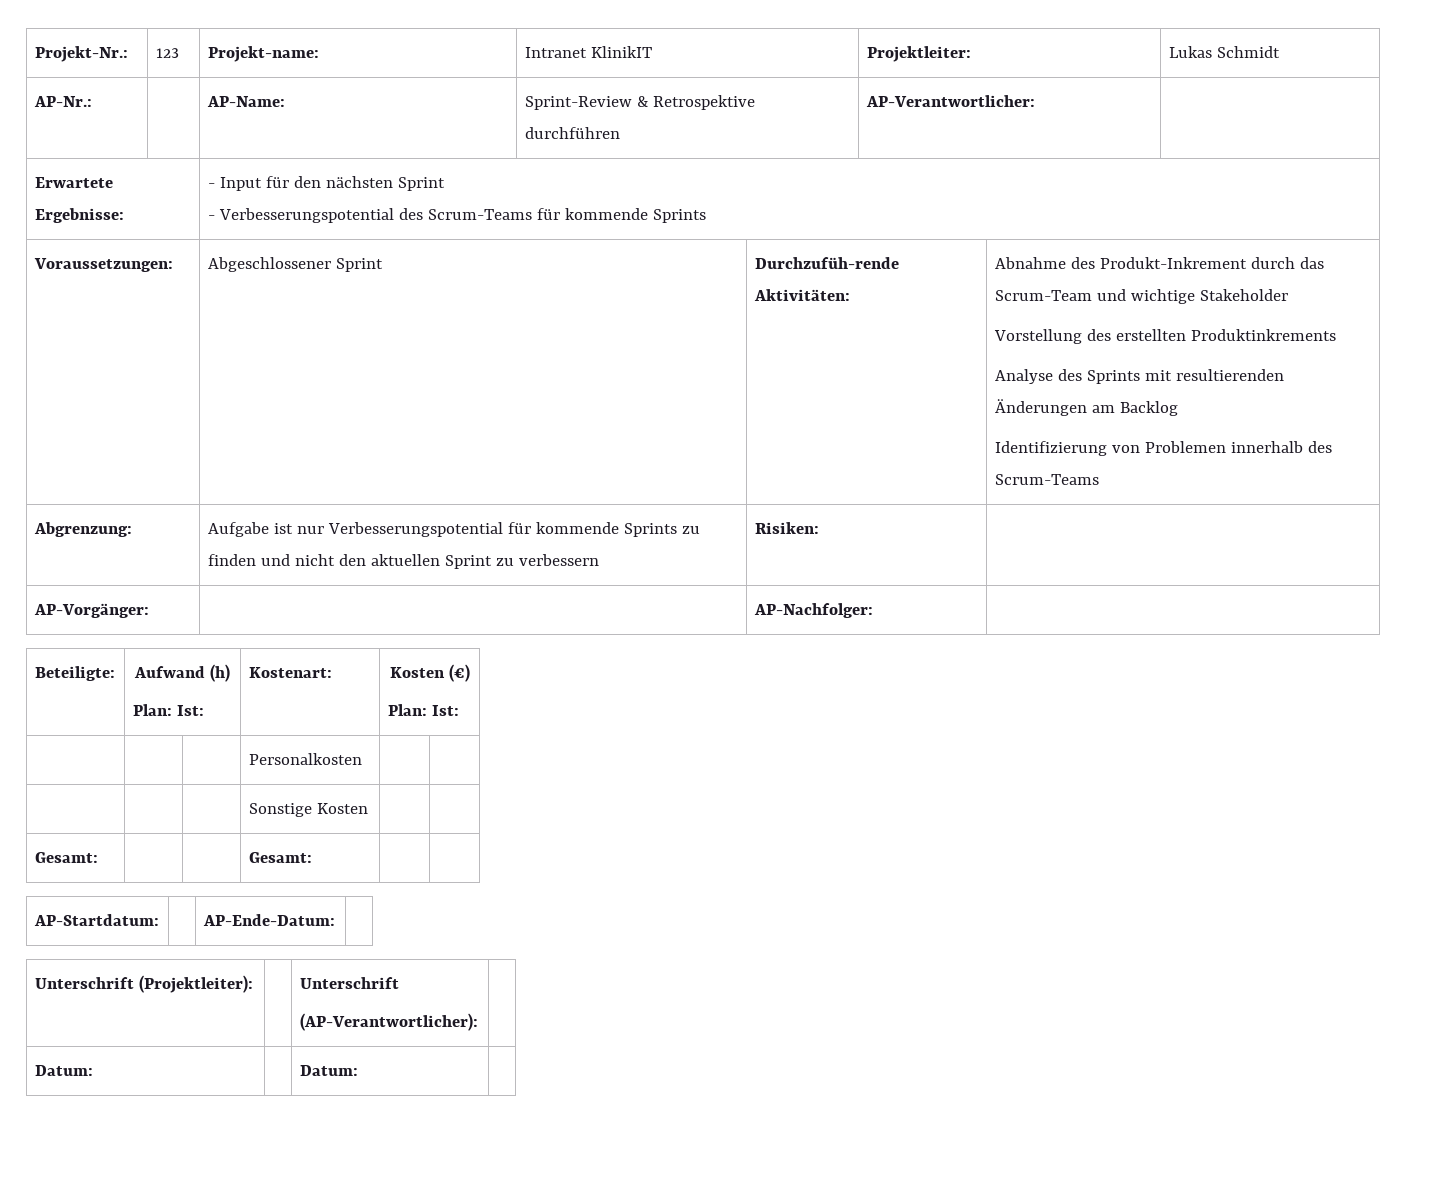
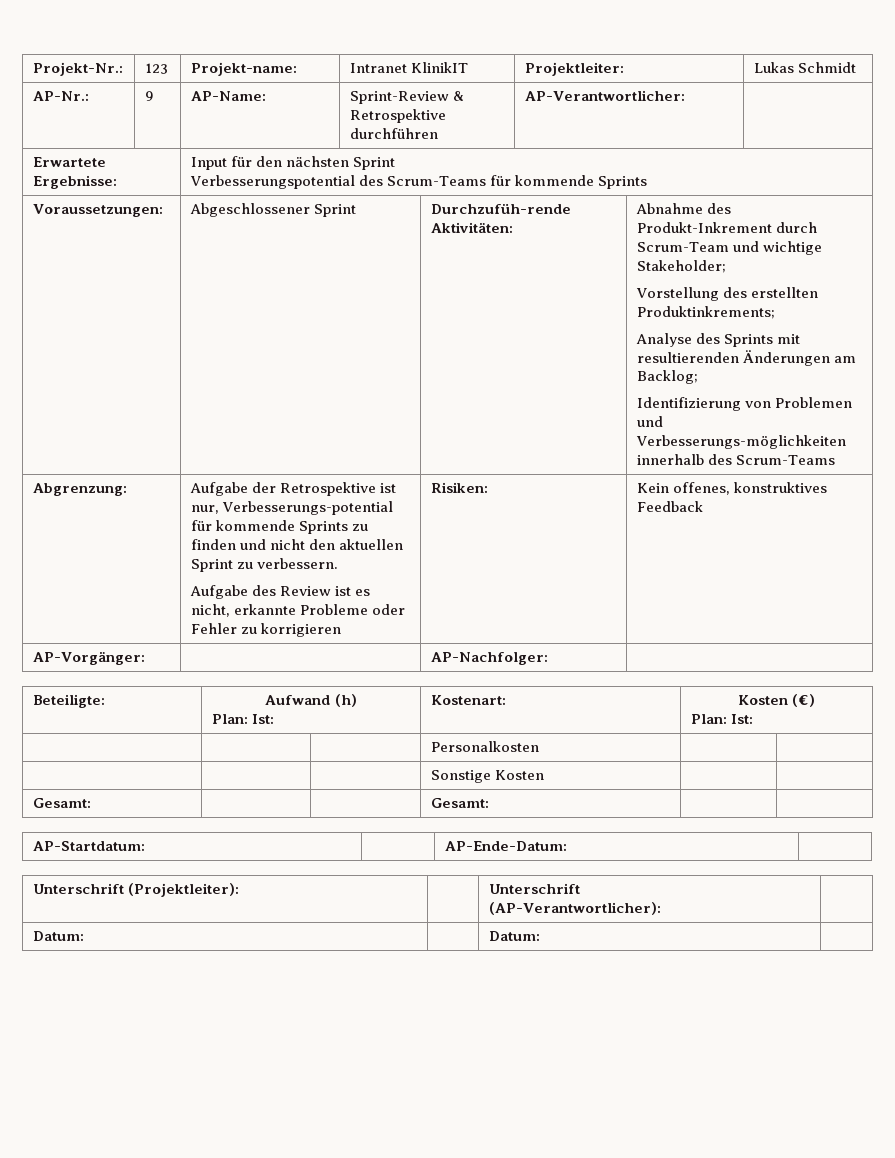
- AP-Nr.: | | AP-Name: | Sprint-Review & Retrospektive durchführen | AP-Verantwortlicher: |
+ AP-Nr.: | 9 | AP-Name: | Sprint-Review & Retrospektive durchführen | AP-Verantwortlicher: |
- Erwartete Ergebnisse: | - Input für den nächsten Sprint
- - Verbesserungspotential des Scrum-Teams für kommende Sprints
+ Erwartete Ergebnisse: | Input für den nächsten Sprint
+ Verbesserungspotential des Scrum-Teams für kommende Sprints
- Voraussetzungen: | Abgeschlossener Sprint | Durchzufüh-rende Aktivitäten: | Abnahme des Produkt-Inkrement durch das Scrum-Team und wichtige Stakeholder
- Vorstellung des erstellten Produktinkrements
- Analyse des Sprints mit resultierenden Änderungen am Backlog
- Identifizierung von Problemen innerhalb des Scrum-Teams
+ Voraussetzungen: | Abgeschlossener Sprint | Durchzufüh-rende Aktivitäten: | Abnahme des Produkt-Inkrement durch Scrum-Team und wichtige Stakeholder;
+ Vorstellung des erstellten Produktinkrements;
+ Analyse des Sprints mit resultierenden Änderungen am Backlog;
+ Identifizierung von Problemen und Verbesserungs-möglichkeiten innerhalb des Scrum-Teams
- Abgrenzung: | Aufgabe ist nur Verbesserungspotential für kommende Sprints zu finden und nicht den aktuellen Sprint zu verbessern | Risiken: |
+ Abgrenzung: | Aufgabe der Retrospektive ist nur, Verbesserungs-potential für kommende Sprints zu finden und nicht den aktuellen Sprint zu verbessern.
+ Aufgabe des Review ist es nicht, erkannte Probleme oder Fehler zu korrigieren | Risiken: | Kein offenes, konstruktives Feedback

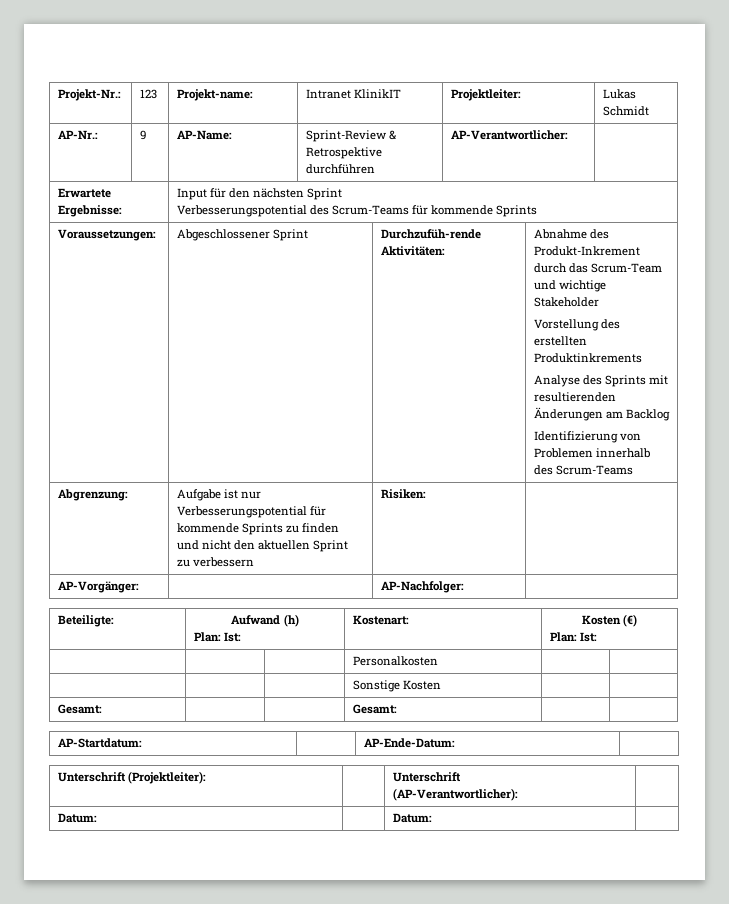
- Voraussetzungen: | Abgeschlossener Sprint | Durchzufüh-rende Aktivitäten: | Abnahme des Produkt-Inkrement durch Scrum-Team und wichtige Stakeholder;
- Vorstellung des erstellten Produktinkrements;
- Analyse des Sprints mit resultierenden Änderungen am Backlog;
- Identifizierung von Problemen und Verbesserungs-möglichkeiten innerhalb des Scrum-Teams
+ Voraussetzungen: | Abgeschlossener Sprint | Durchzufüh-rende Aktivitäten: | Abnahme des Produkt-Inkrement durch das Scrum-Team und wichtige Stakeholder
+ Vorstellung des erstellten Produktinkrements
+ Analyse des Sprints mit resultierenden Änderungen am Backlog
+ Identifizierung von Problemen innerhalb des Scrum-Teams
- Abgrenzung: | Aufgabe der Retrospektive ist nur, Verbesserungs-potential für kommende Sprints zu finden und nicht den aktuellen Sprint zu verbessern.
- Aufgabe des Review ist es nicht, erkannte Probleme oder Fehler zu korrigieren | Risiken: | Kein offenes, konstruktives Feedback
+ Abgrenzung: | Aufgabe ist nur Verbesserungspotential für kommende Sprints zu finden und nicht den aktuellen Sprint zu verbessern | Risiken: |

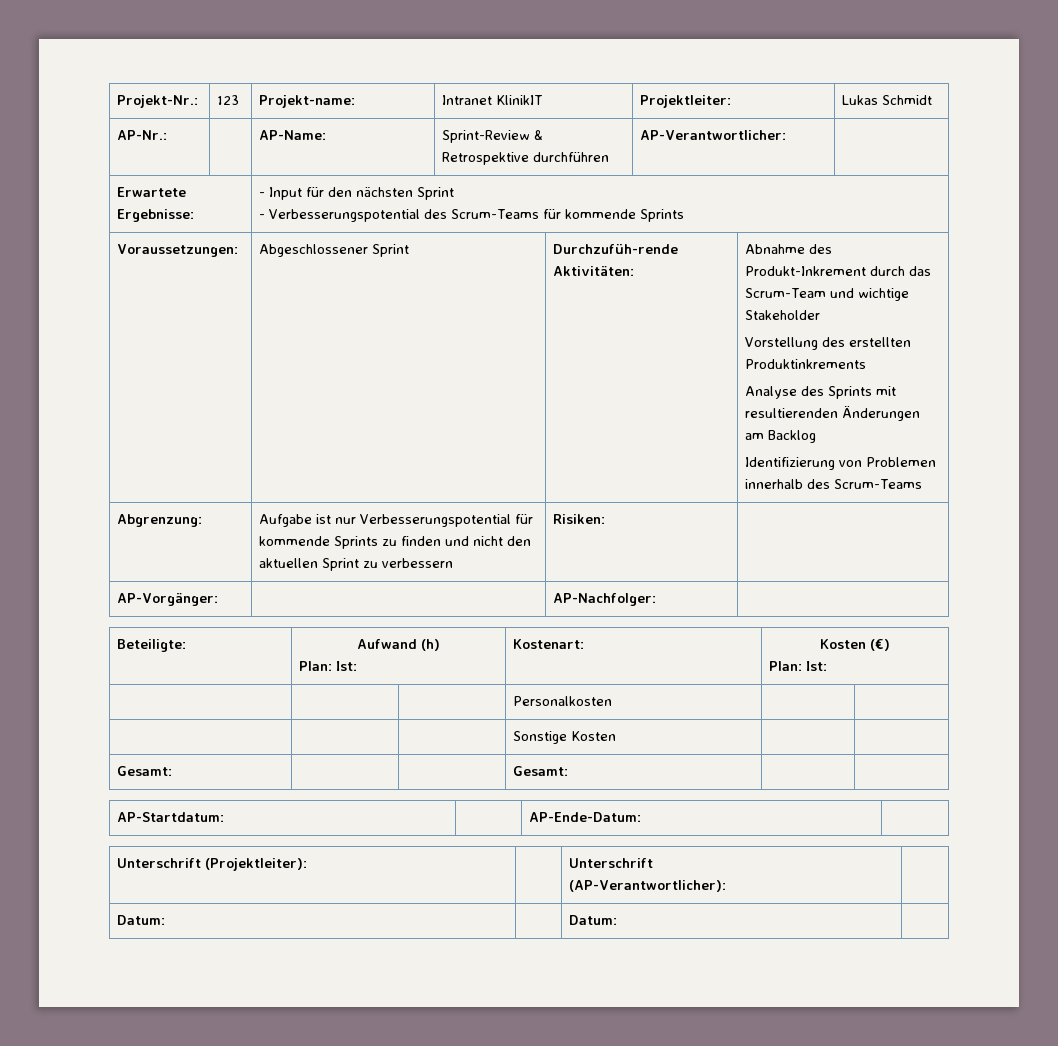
- AP-Nr.: | 9 | AP-Name: | Sprint-Review & Retrospektive durchführen | AP-Verantwortlicher: |
+ AP-Nr.: | | AP-Name: | Sprint-Review & Retrospektive durchführen | AP-Verantwortlicher: |
- Erwartete Ergebnisse: | Input für den nächsten Sprint
- Verbesserungspotential des Scrum-Teams für kommende Sprints
+ Erwartete Ergebnisse: | - Input für den nächsten Sprint
+ - Verbesserungspotential des Scrum-Teams für kommende Sprints

